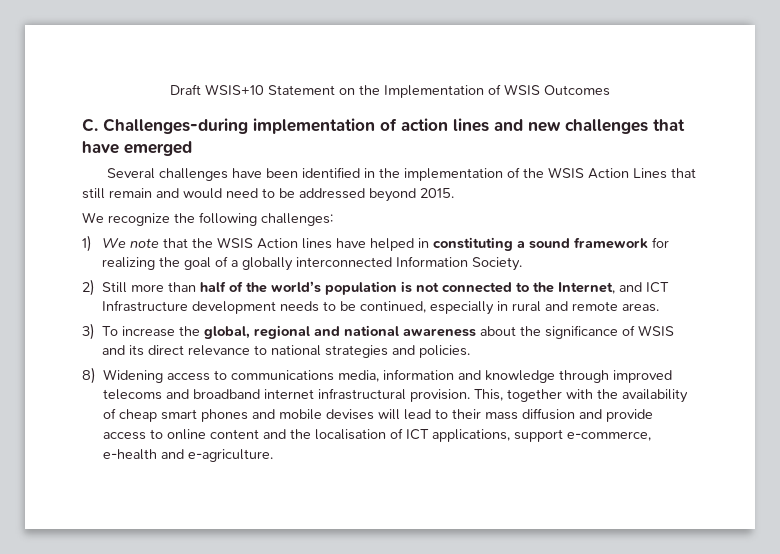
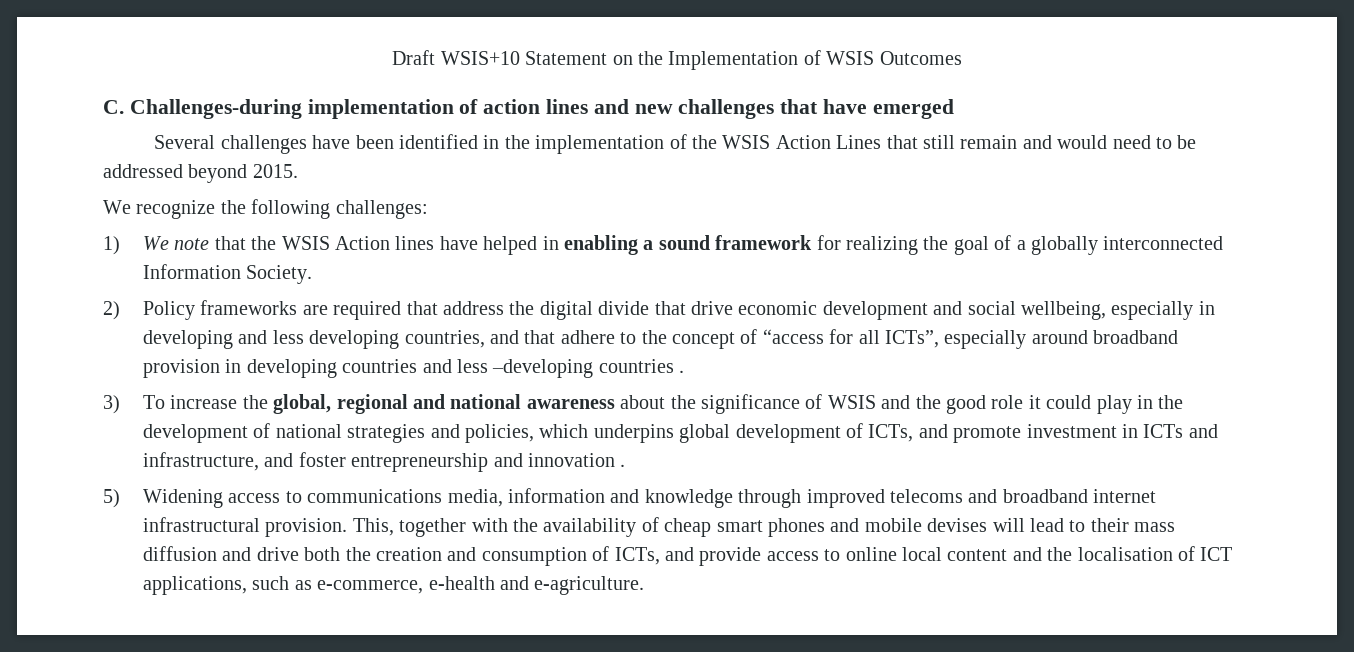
- 1) We note that the WSIS Action lines have helped in constituting a sound framework for realizing the goal of a globally interconnected Information Society.
+ 1) We note that the WSIS Action lines have helped in enabling a sound framework for realizing the goal of a globally interconnected Information Society.
- 2) Still more than half of the world’s population is not connected to the Internet, and ICT Infrastructure development needs to be continued, especially in rural and remote areas.
+ 2) Policy frameworks are required that address the digital divide that drive economic development and social wellbeing, especially in developing and less developing countries, and that adhere to the concept of “access for all ICTs”, especially around broadband provision in developing countries and less –developing countries .
- 3) To increase the global, regional and national awareness about the significance of WSIS and its direct relevance to national strategies and policies.
- 8) Widening access to communications media, information and knowledge through improved telecoms and broadband internet infrastructural provision.
+ 3) To increase the global, regional and national awareness about the significance of WSIS and the good role it could play in the development of national strategies and policies, which underpins global development of ICTs, and promote investment in ICTs and infrastructure, and foster entrepreneurship and innovation .
+ 5) Widening access to communications media, information and knowledge through improved telecoms and broadband internet infrastructural provision.
- This, together with the availability of cheap smart phones and mobile devises will lead to their mass diffusion and provide access to online content and the localisation of ICT applications, support e-commerce, e-health and e-agriculture.
+ This, together with the availability of cheap smart phones and mobile devises will lead to their mass diffusion and drive both the creation and consumption of ICTs, and provide access to online local content and the localisation of ICT applications, such as e-commerce, e-health and e-agriculture.

